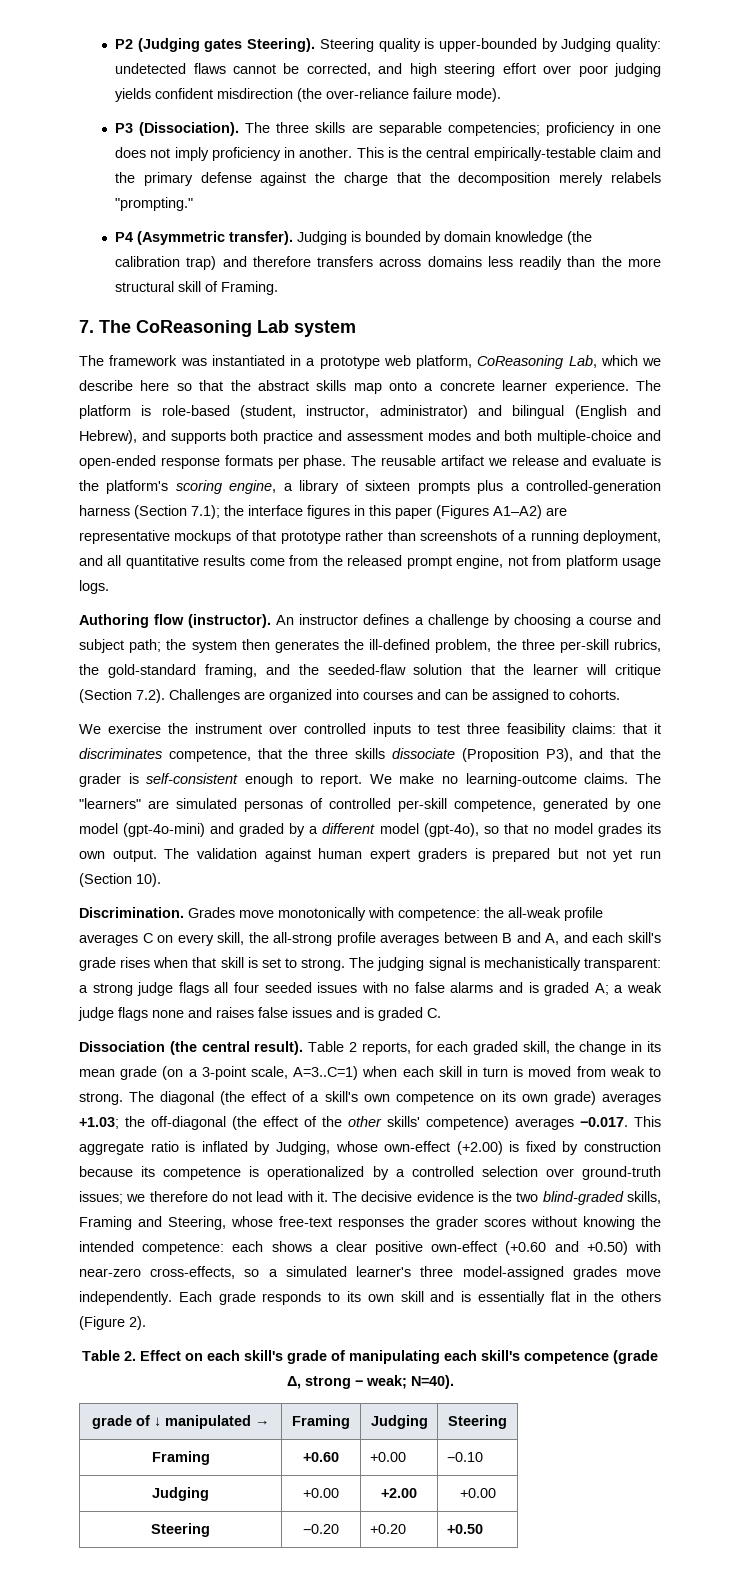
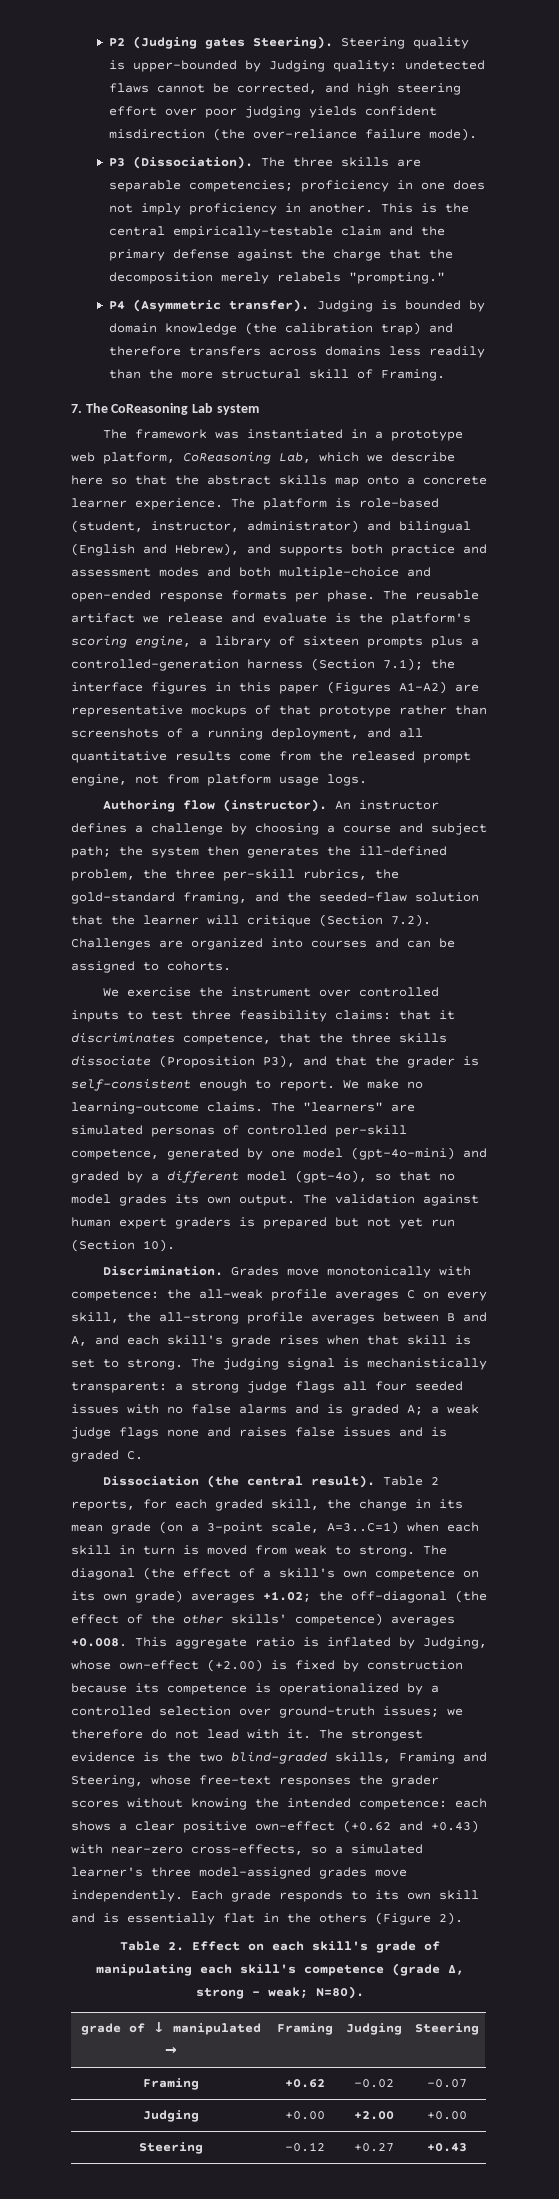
- The diagonal (the effect of a skill's own competence on its own grade) averages +1.03; the off-diagonal (the effect of the other skills' competence) averages −0.017. This aggregate ratio is inflated by Judging, whose own-effect (+2.00) is fixed by construction because its competence is operationalized by a controlled selection over ground-truth issues; we therefore do not lead with it.
+ The diagonal (the effect of a skill's own competence on its own grade) averages +1.02; the off-diagonal (the effect of the other skills' competence) averages +0.008. This aggregate ratio is inflated by Judging, whose own-effect (+2.00) is fixed by construction because its competence is operationalized by a controlled selection over ground-truth issues; we therefore do not lead with it.
- The decisive evidence is the two blind-graded skills, Framing and Steering, whose free-text responses the grader scores without knowing the intended competence: each shows a clear positive own-effect (+0.60 and +0.50) with near-zero cross-effects, so a simulated learner's three model-assigned grades move independently.
+ The strongest evidence is the two blind-graded skills, Framing and Steering, whose free-text responses the grader scores without knowing the intended competence: each shows a clear positive own-effect (+0.62 and +0.43) with near-zero cross-effects, so a simulated learner's three model-assigned grades move independently.
- Table 2. Effect on each skill's grade of manipulating each skill's competence (grade Δ, strong − weak; N=40).
+ Table 2. Effect on each skill's grade of manipulating each skill's competence (grade Δ, strong − weak; N=80).
- Framing | +0.60 | +0.00 | −0.10
+ Framing | +0.62 | −0.02 | −0.07
- Steering | −0.20 | +0.20 | +0.50
+ Steering | −0.12 | +0.27 | +0.43

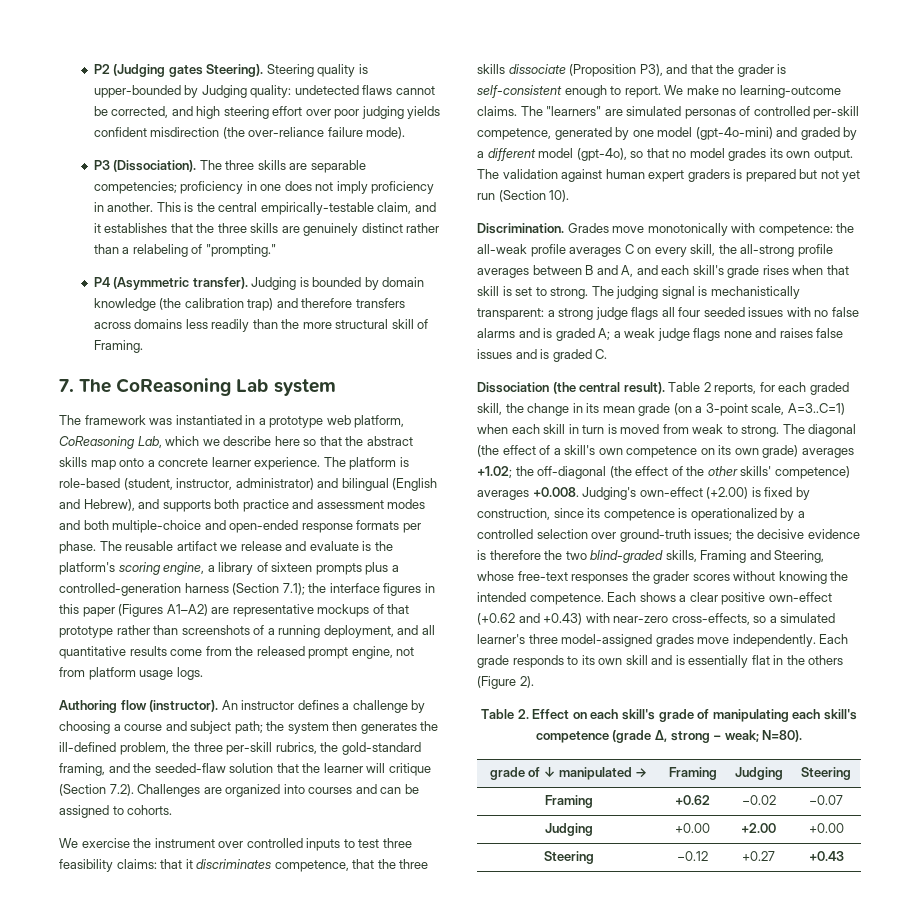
- This is the central empirically-testable claim and the primary defense against the charge that the decomposition merely relabels "prompting."
+ This is the central empirically-testable claim, and it establishes that the three skills are genuinely distinct rather than a relabeling of "prompting."
- the off-diagonal (the effect of the other skills' competence) averages +0.008. This aggregate ratio is inflated by Judging, whose own-effect (+2.00) is fixed by construction because its competence is operationalized by a controlled selection over ground-truth issues;
+ the off-diagonal (the effect of the other skills' competence) averages +0.008. Judging's own-effect (+2.00) is fixed by construction, since its competence is operationalized by a controlled selection over ground-truth issues;
- we therefore do not lead with it. The strongest evidence is the two blind-graded skills, Framing and Steering, whose free-text responses the grader scores without knowing the intended competence: each shows a clear positive own-effect (+0.62 and +0.43) with near-zero cross-effects, so a simulated learner's three model-assigned grades move independently.
+ the decisive evidence is therefore the two blind-graded skills, Framing and Steering, whose free-text responses the grader scores without knowing the intended competence. Each shows a clear positive own-effect (+0.62 and +0.43) with near-zero cross-effects, so a simulated learner's three model-assigned grades move independently.

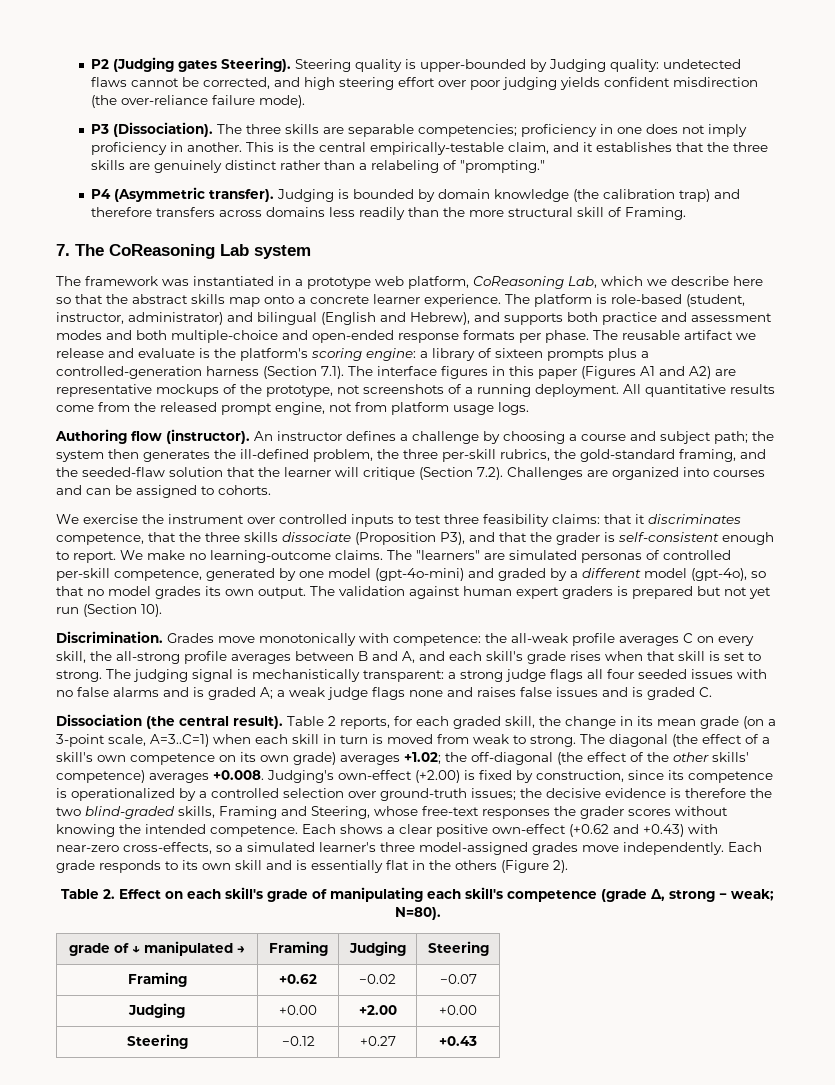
- The reusable artifact we release and evaluate is the platform's scoring engine, a library of sixteen prompts plus a controlled-generation harness (Section 7.1); the interface figures in this paper (Figures A1–A2) are representative mockups of that prototype rather than screenshots of a running deployment, and all quantitative results come from the released prompt engine, not from platform usage logs.
+ The reusable artifact we release and evaluate is the platform's scoring engine: a library of sixteen prompts plus a controlled-generation harness (Section 7.1). The interface figures in this paper (Figures A1 and A2) are representative mockups of the prototype, not screenshots of a running deployment. All quantitative results come from the released prompt engine, not from platform usage logs.

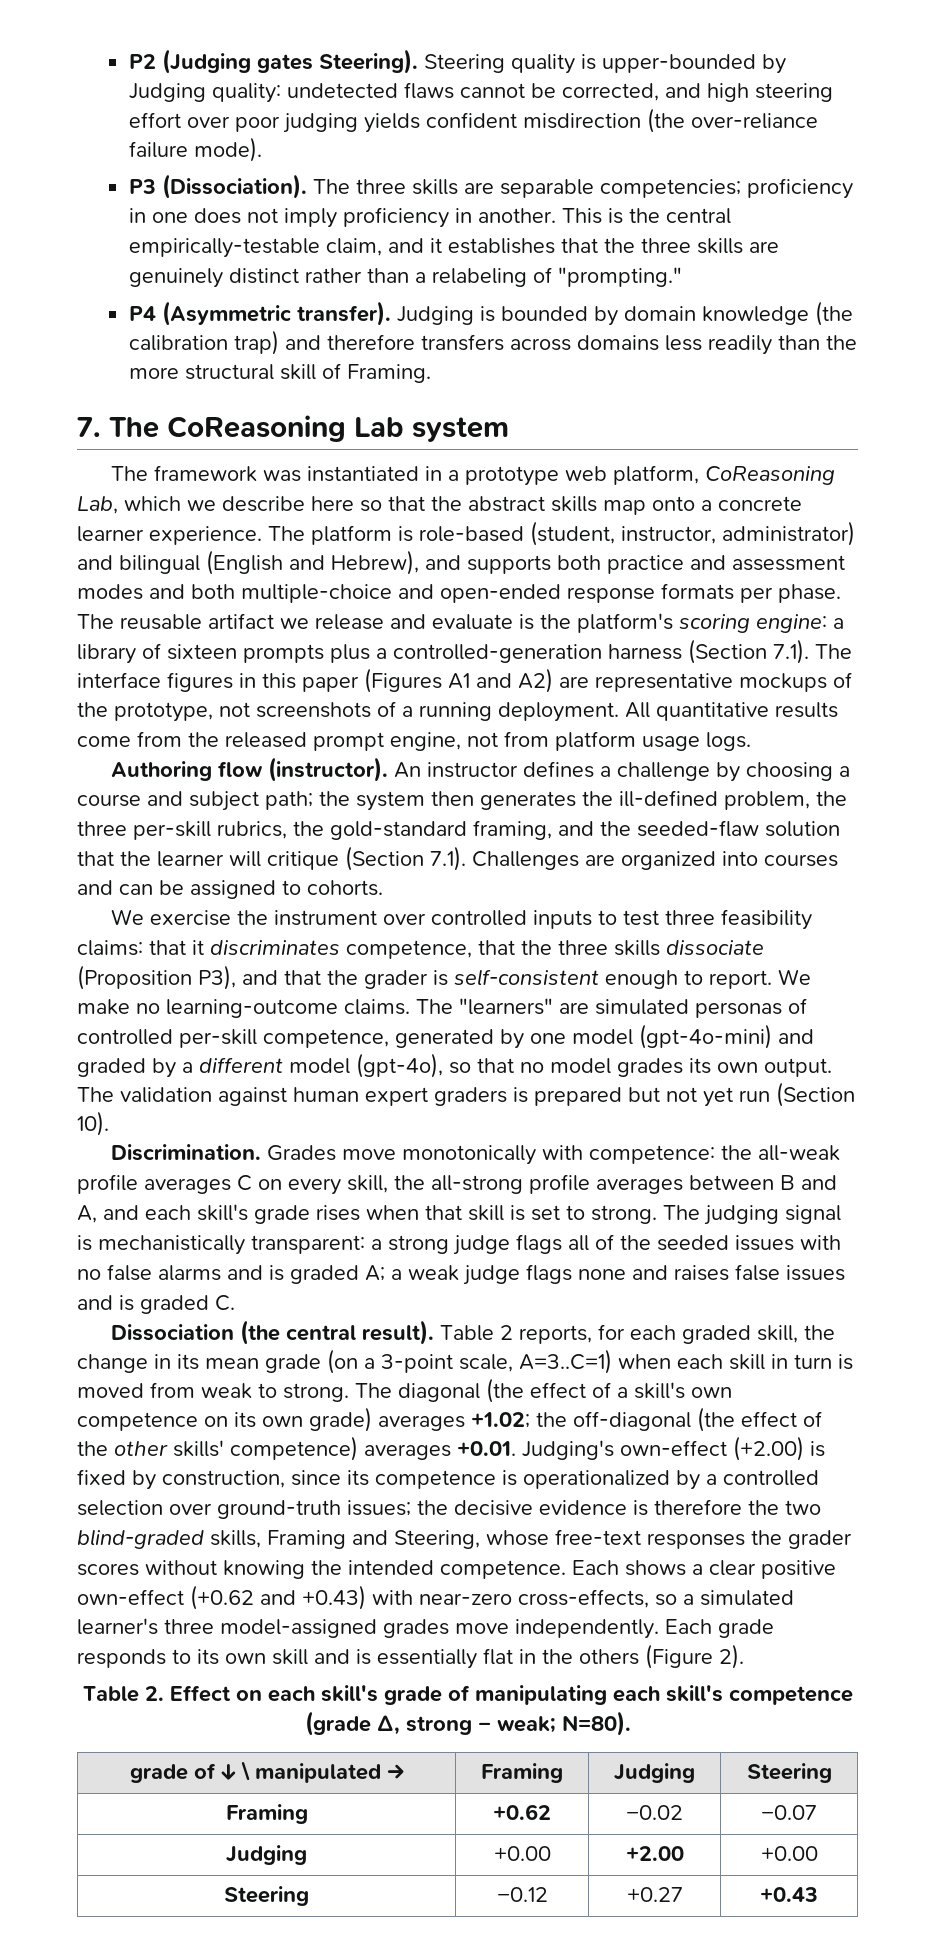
- An instructor defines a challenge by choosing a course and subject path; the system then generates the ill-defined problem, the three per-skill rubrics, the gold-standard framing, and the seeded-flaw solution that the learner will critique (Section 7.2). Challenges are organized into courses and can be assigned to cohorts.
+ An instructor defines a challenge by choosing a course and subject path; the system then generates the ill-defined problem, the three per-skill rubrics, the gold-standard framing, and the seeded-flaw solution that the learner will critique (Section 7.1). Challenges are organized into courses and can be assigned to cohorts.
- The judging signal is mechanistically transparent: a strong judge flags all four seeded issues with no false alarms and is graded A; a weak judge flags none and raises false issues and is graded C.
+ The judging signal is mechanistically transparent: a strong judge flags all of the seeded issues with no false alarms and is graded A; a weak judge flags none and raises false issues and is graded C.
- the off-diagonal (the effect of the other skills' competence) averages +0.008. Judging's own-effect (+2.00) is fixed by construction, since its competence is operationalized by a controlled selection over ground-truth issues;
+ the off-diagonal (the effect of the other skills' competence) averages +0.01. Judging's own-effect (+2.00) is fixed by construction, since its competence is operationalized by a controlled selection over ground-truth issues;
- grade of ↓ manipulated → | Framing | Judging | Steering
+ grade of ↓ \ manipulated → | Framing | Judging | Steering

